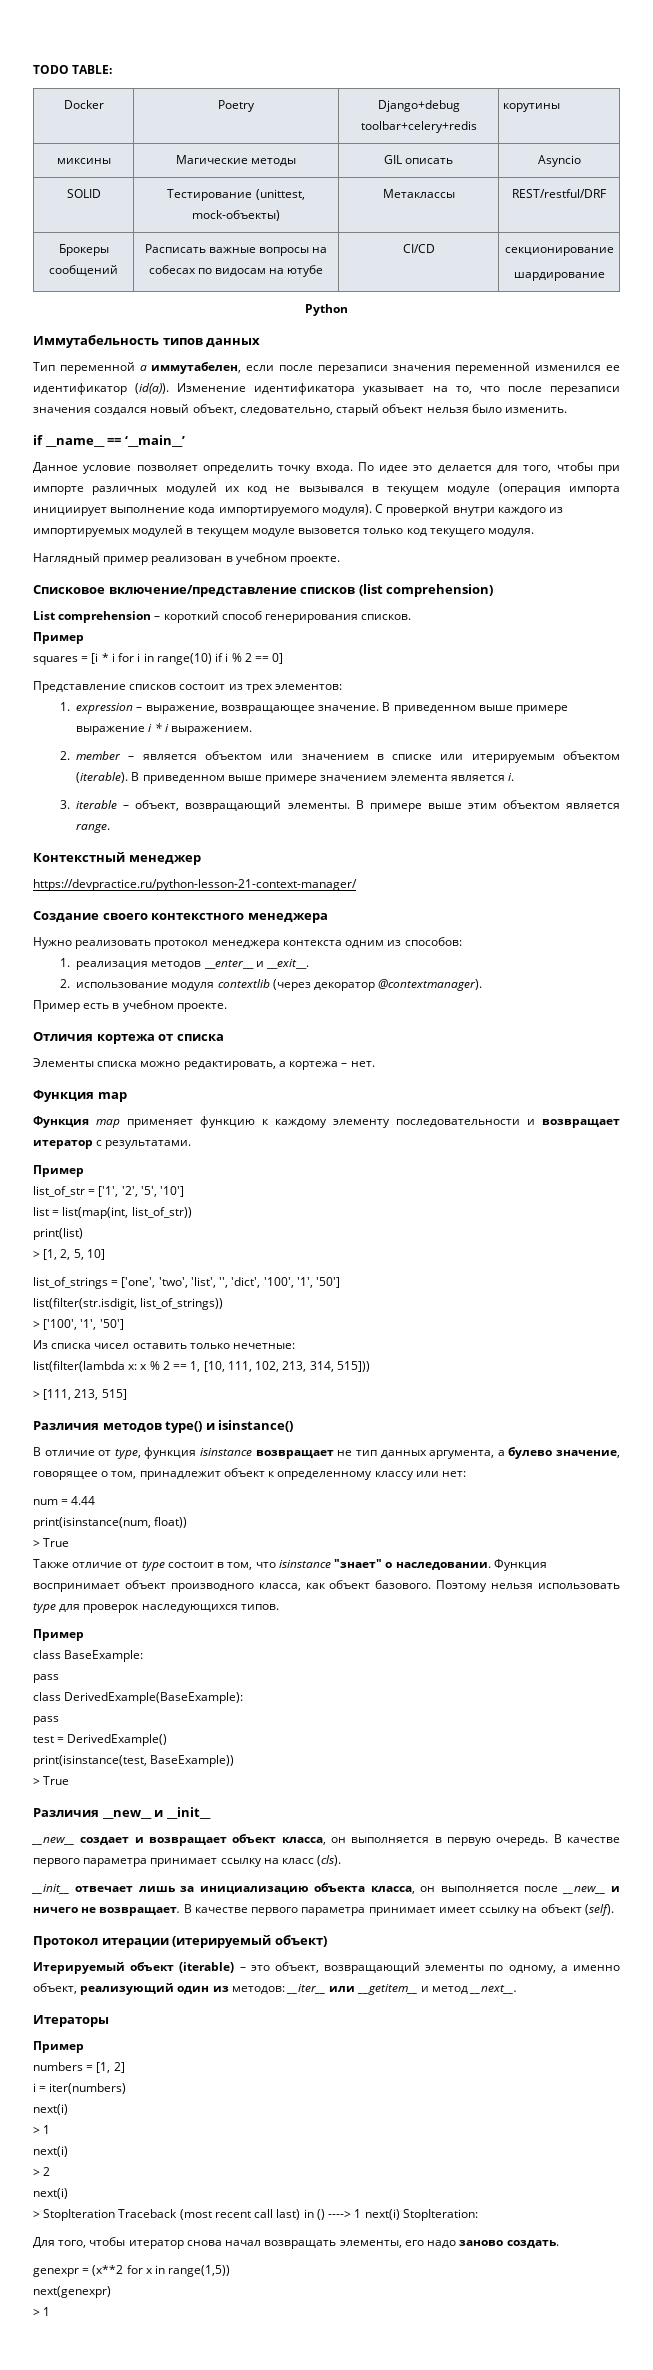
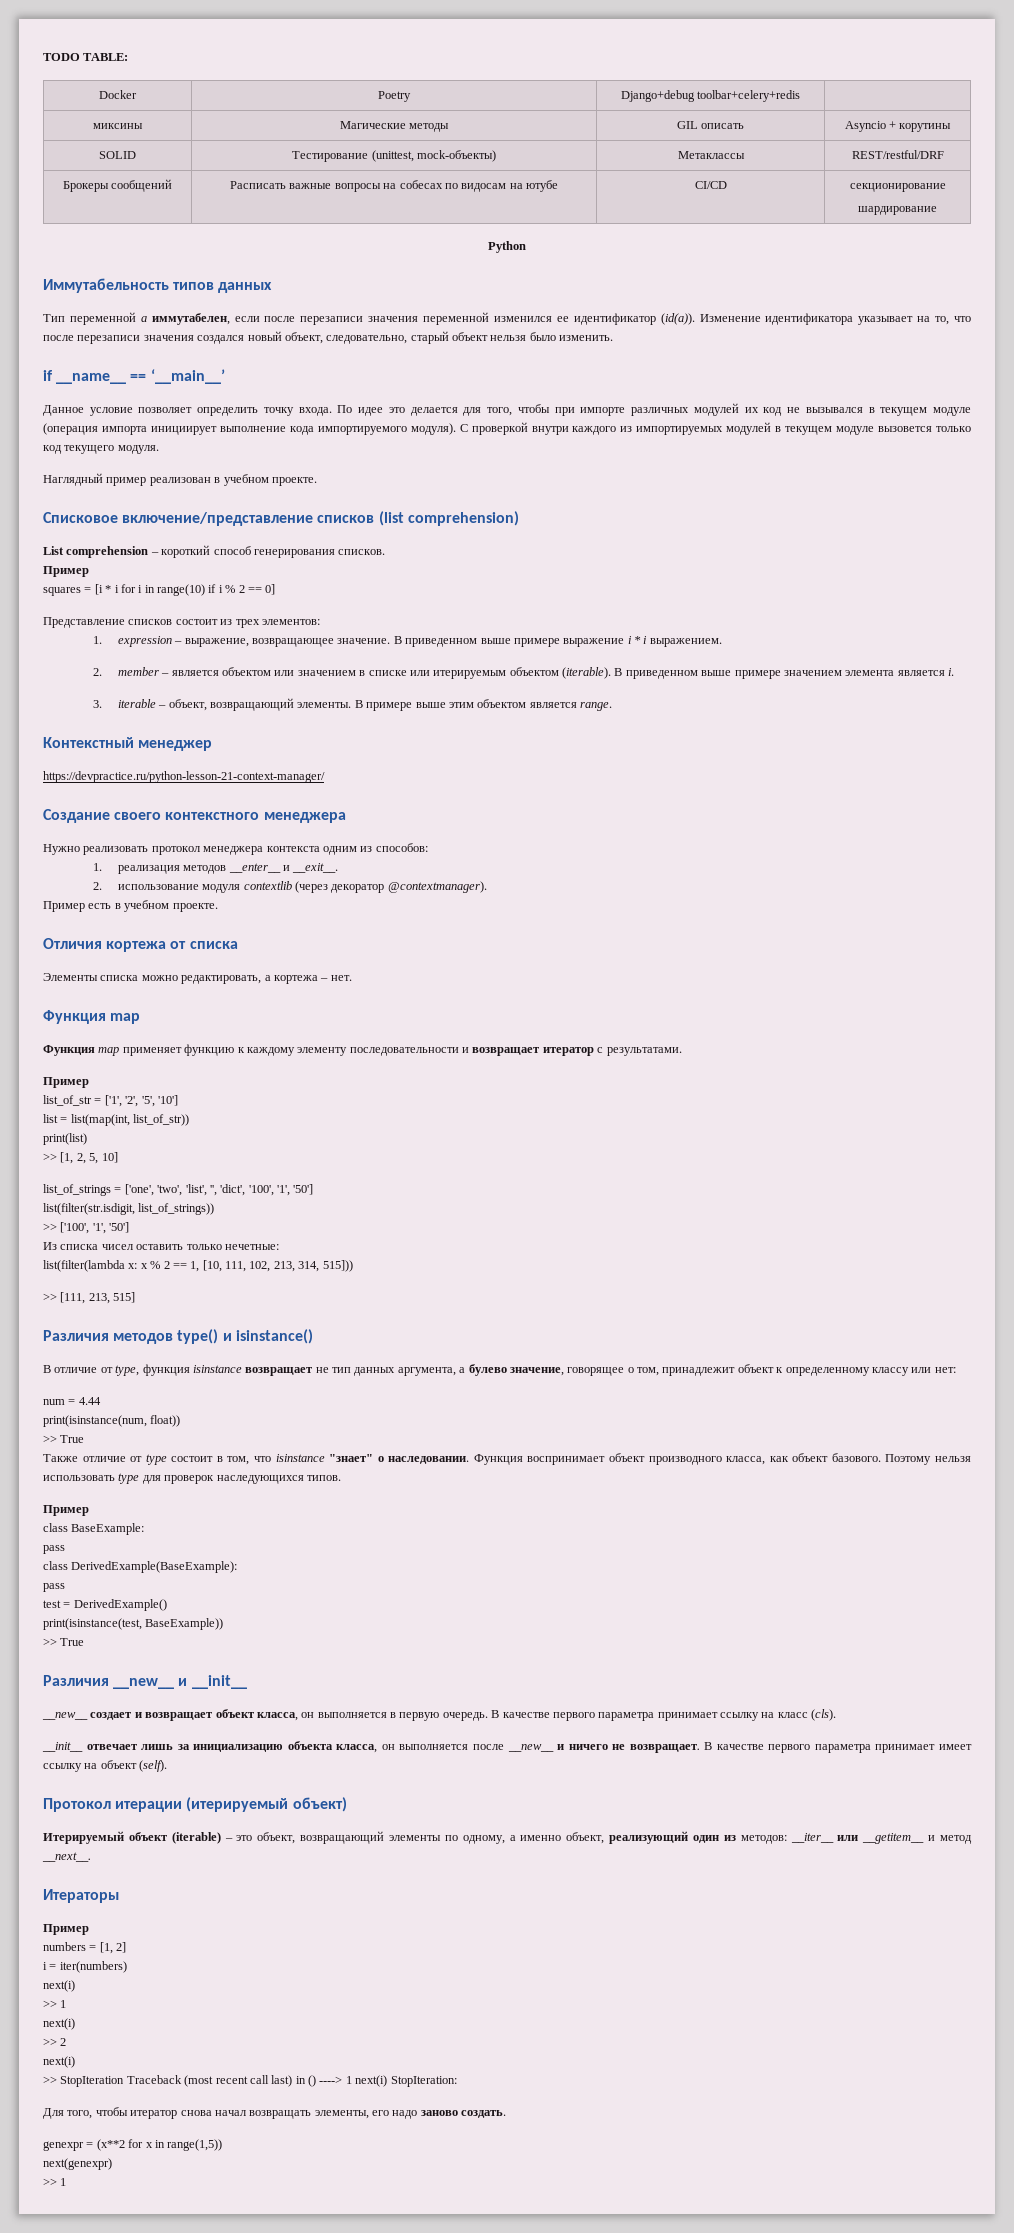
- Docker | Poetry | Django+debug toolbar+celery+redis | корутины
+ Docker | Poetry | Django+debug toolbar+celery+redis |
- миксины | Магические методы | GIL описать | Asyncio
+ миксины | Магические методы | GIL описать | Asyncio + корутины
- > [1, 2, 5, 10]
+ >> [1, 2, 5, 10]
- > ['100', '1', '50']
+ >> ['100', '1', '50']
- > [111, 213, 515]
+ >> [111, 213, 515]
  print(isinstance(num, float))
- > True
+ >> True
  print(isinstance(test, BaseExample))
- > True
+ >> True
  i = iter(numbers)
  next(i)
- > 1
+ >> 1
- > 2
+ >> 2
- > StopIteration Traceback (most recent call last) in () ----> 1 next(i) StopIteration:
+ >> StopIteration Traceback (most recent call last) in () ----> 1 next(i) StopIteration:
  next(genexpr)
- > 1
+ >> 1

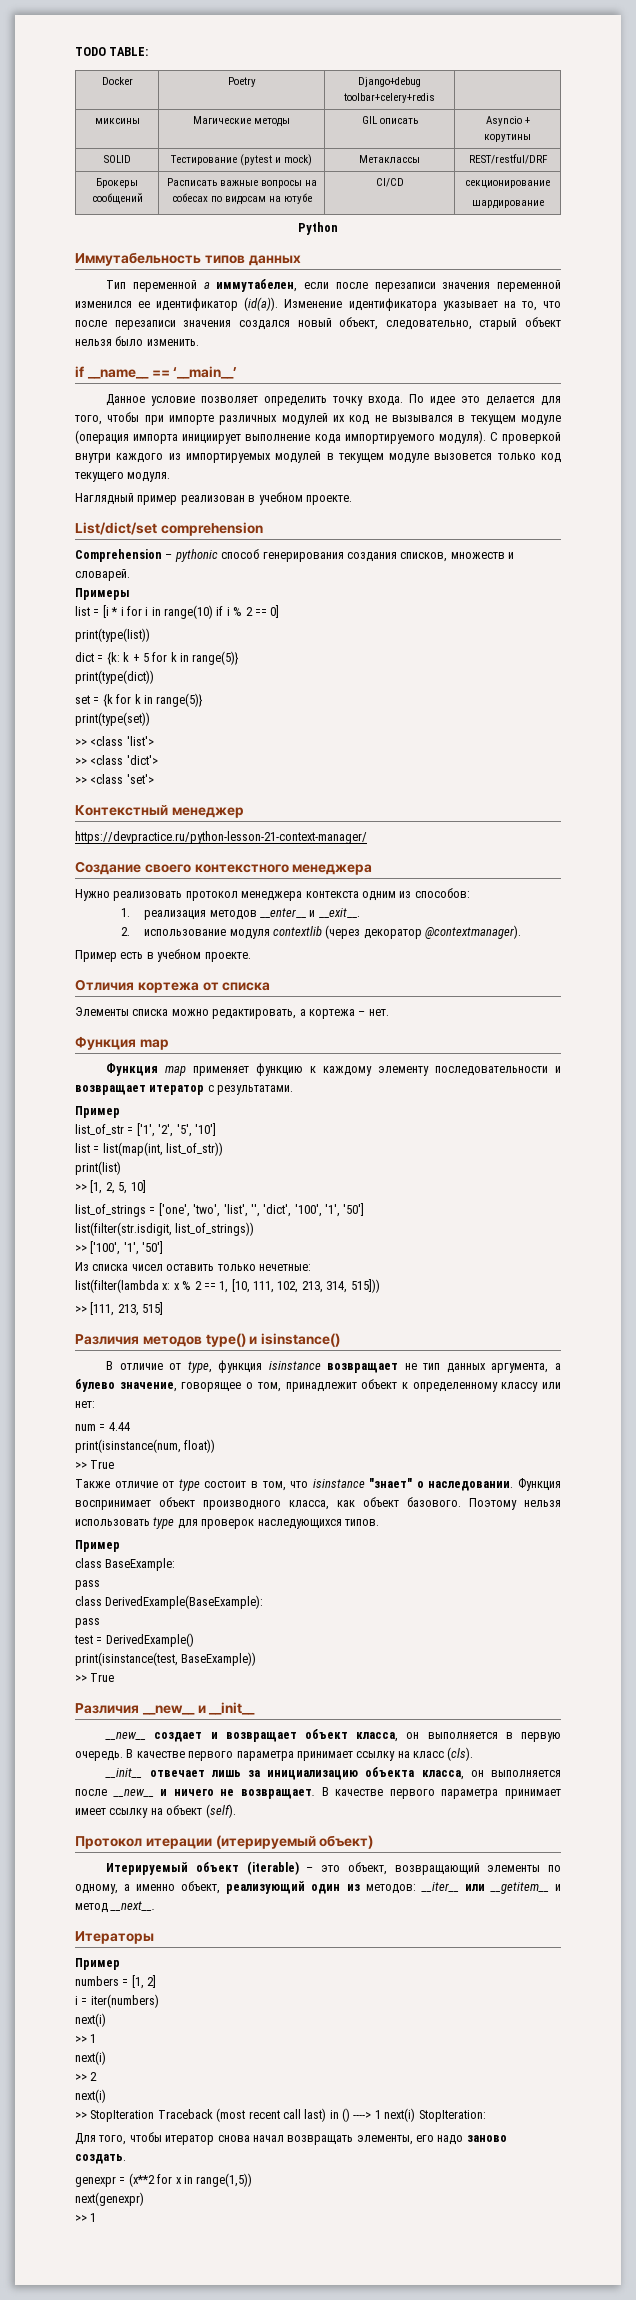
- SOLID | Тестирование (unittest, mock-объекты) | Метаклассы | REST/restful/DRF
+ SOLID | Тестирование (pytest и mock) | Метаклассы | REST/restful/DRF
- Списковое включение/представление списков (list comprehension)
- List comprehension – короткий способ генерирования списков.
- Пример
- squares = [i * i for i in range(10) if i % 2 == 0]
+ List/dict/set comprehension
+ Comprehension – pythonic способ генерирования создания списков, множеств и словарей.
+ Примеры
+ list = [i * i for i in range(10) if i % 2 == 0]
- Представление списков состоит из трех элементов:
- 1. expression – выражение, возвращающее значение. В приведенном выше примере выражение i * i выражением.
- 2. member – является объектом или значением в списке или итерируемым объектом (iterable). В приведенном выше примере значением элемента является i.
- 3. iterable – объект, возвращающий элементы. В примере выше этим объектом является range.
+ print(type(list))
+ dict = {k: k + 5 for k in range(5)}
+ print(type(dict))
+ set = {k for k in range(5)}
+ print(type(set))
+ >> <class 'list'>
+ >> <class 'dict'>
+ >> <class 'set'>

